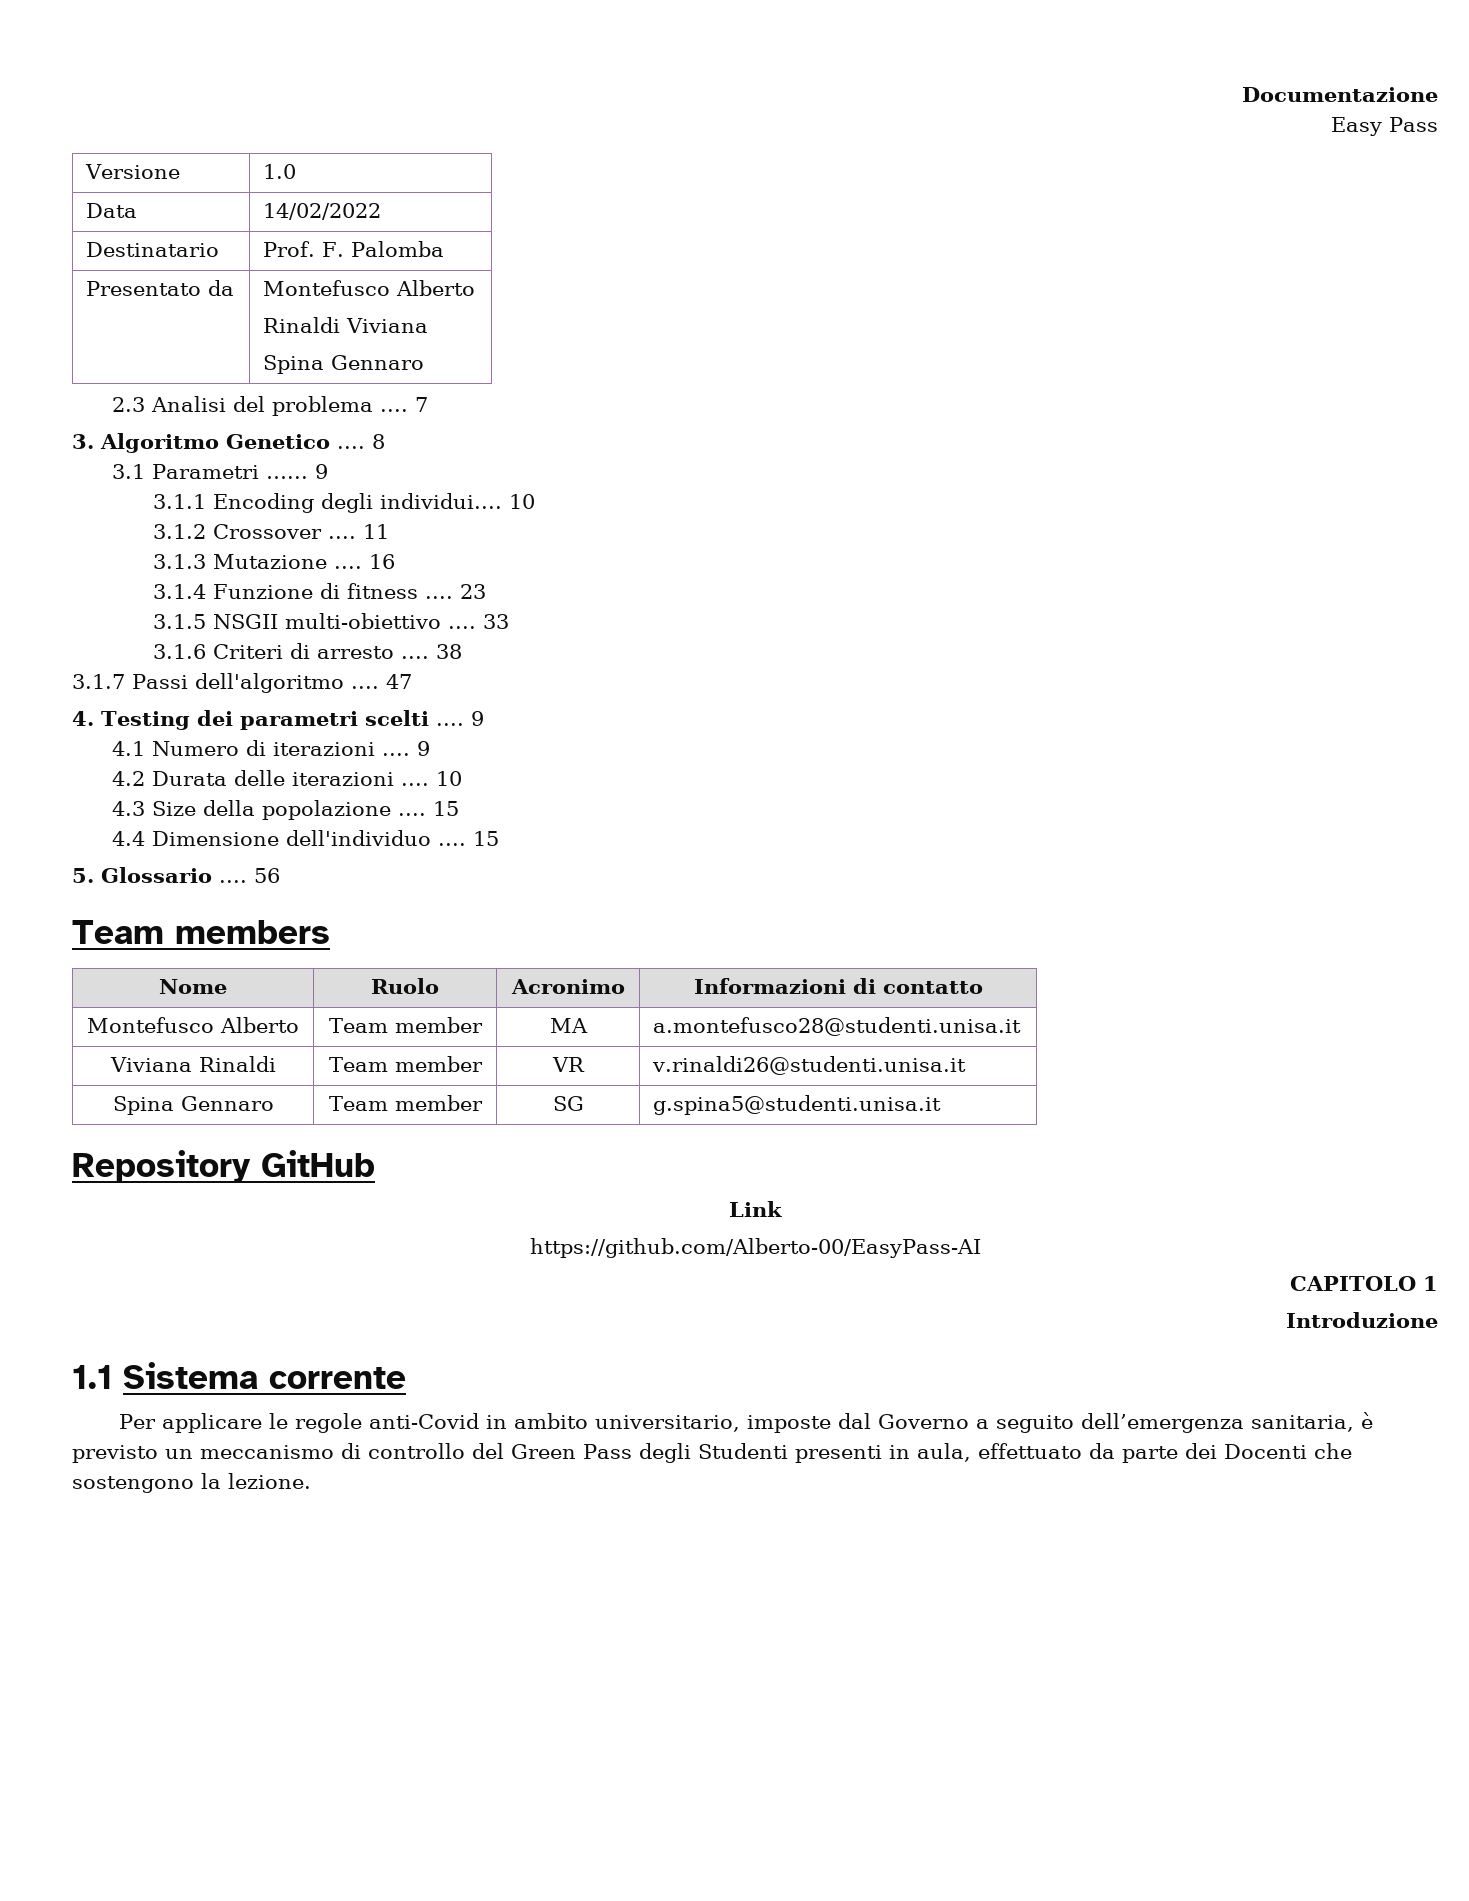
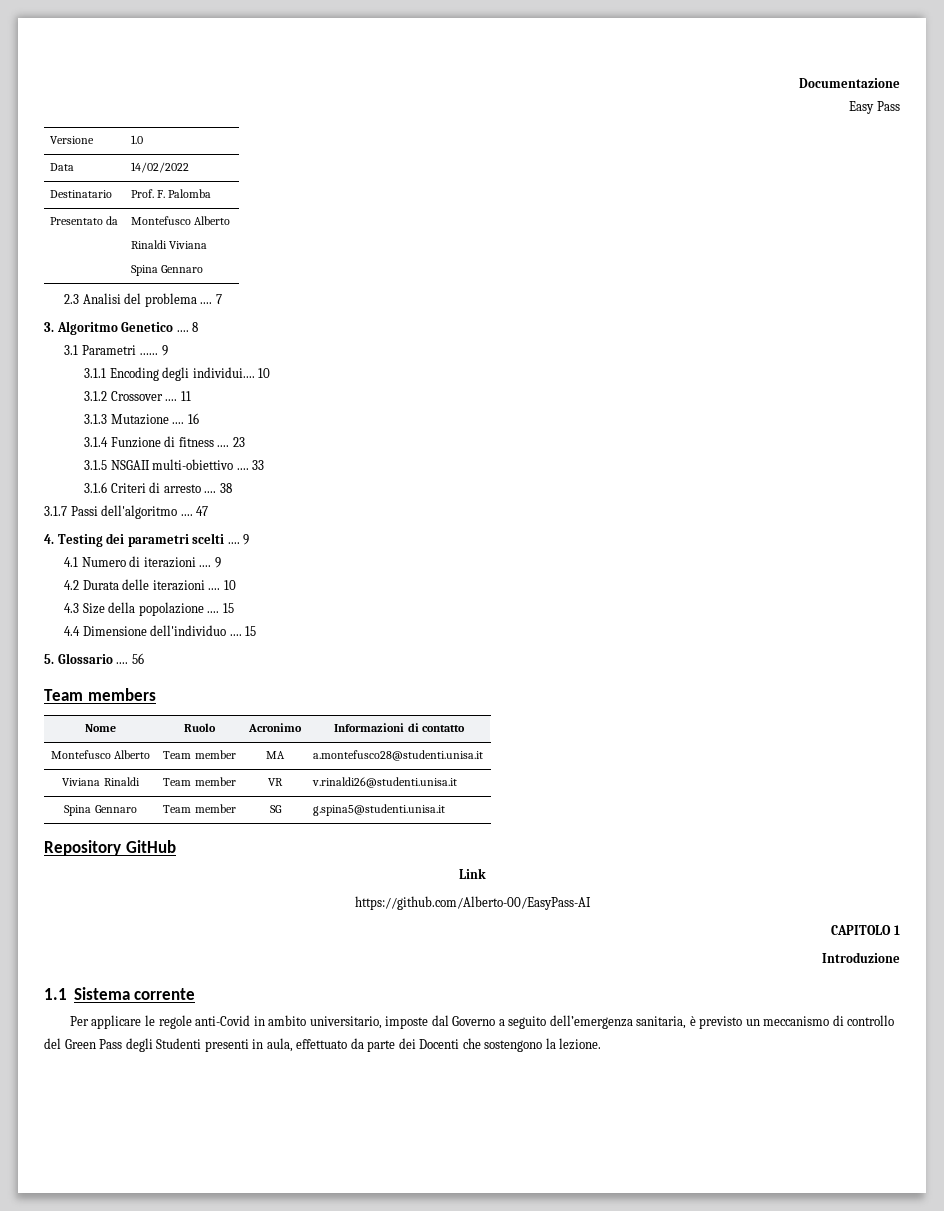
- 3.1.5 NSGII multi-obiettivo ....
+ 3.1.5 NSGAII multi-obiettivo ....

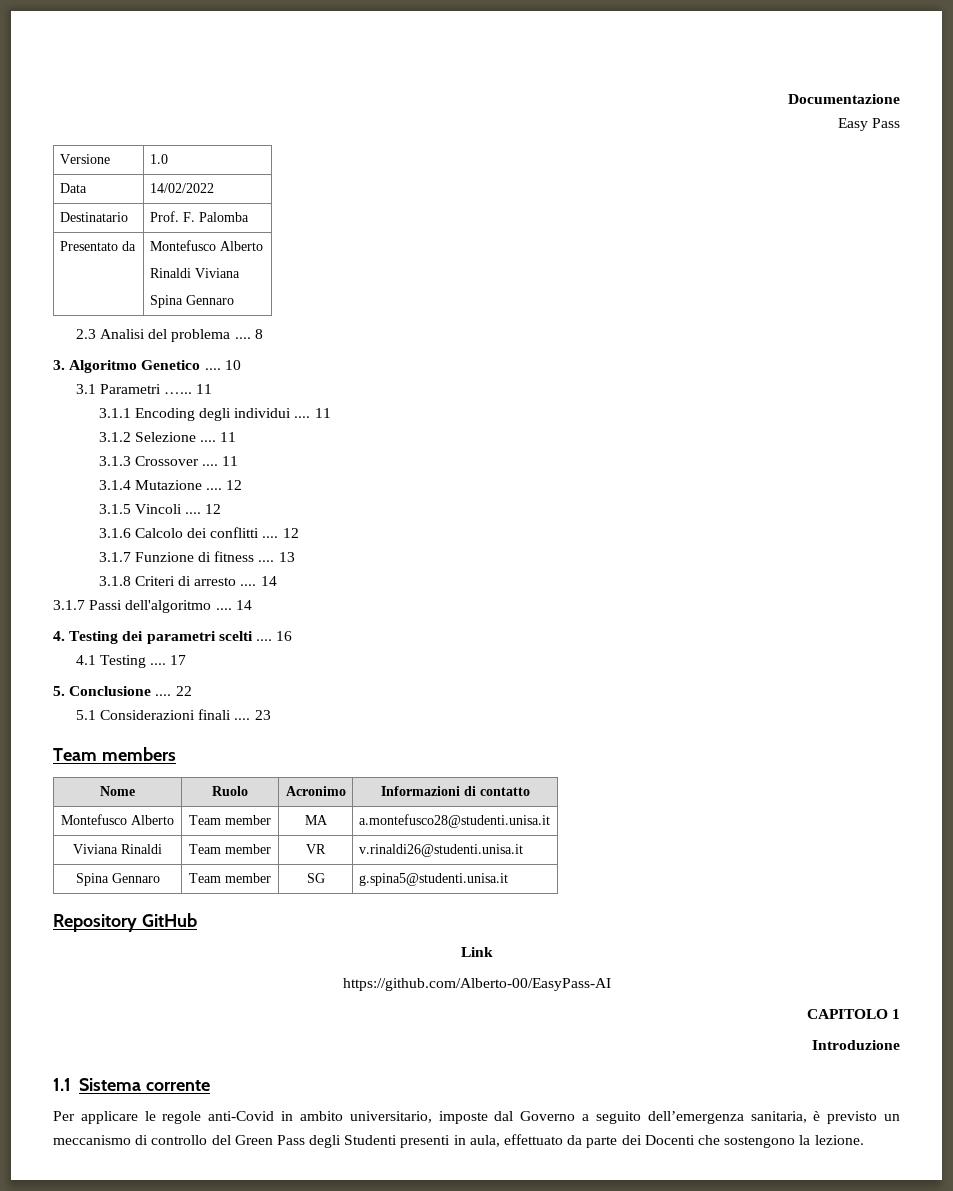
- 7
+ 8
- 8
+ 10
- 3.1 Parametri …... 9
+ 3.1 Parametri …... 11
- 3.1.1 Encoding degli individui.... 10
- 3.1.2 Crossover ....
+ 3.1.1 Encoding degli individui .... 11
+ 3.1.2 Selezione .... 11
+ 3.1.3 Crossover ....
- 3.1.3 Mutazione .... 16
- 3.1.4 Funzione di fitness .... 23
- 3.1.5 NSGAII multi-obiettivo .... 33
- 3.1.6 Criteri di arresto .... 38
+ 3.1.4 Mutazione .... 12
+ 3.1.5 Vincoli .... 12
+ 3.1.6 Calcolo dei conflitti .... 12
+ 3.1.7 Funzione di fitness .... 13
+ 3.1.8 Criteri di arresto .... 14
- 3.1.7 Passi dell'algoritmo .... 47
+ 3.1.7 Passi dell'algoritmo .... 14
- 4. Testing dei parametri scelti .... 9
+ 4. Testing dei parametri scelti .... 16
- 4.1 Numero di iterazioni .... 9
- 4.2 Durata delle iterazioni .... 10
- 4.3 Size della popolazione .... 15
- 4.4 Dimensione dell'individuo .... 15
- 5. Glossario .... 56
+ 4.1 Testing .... 17
+ 5. Conclusione .... 22
+ 5.1 Considerazioni finali .... 23

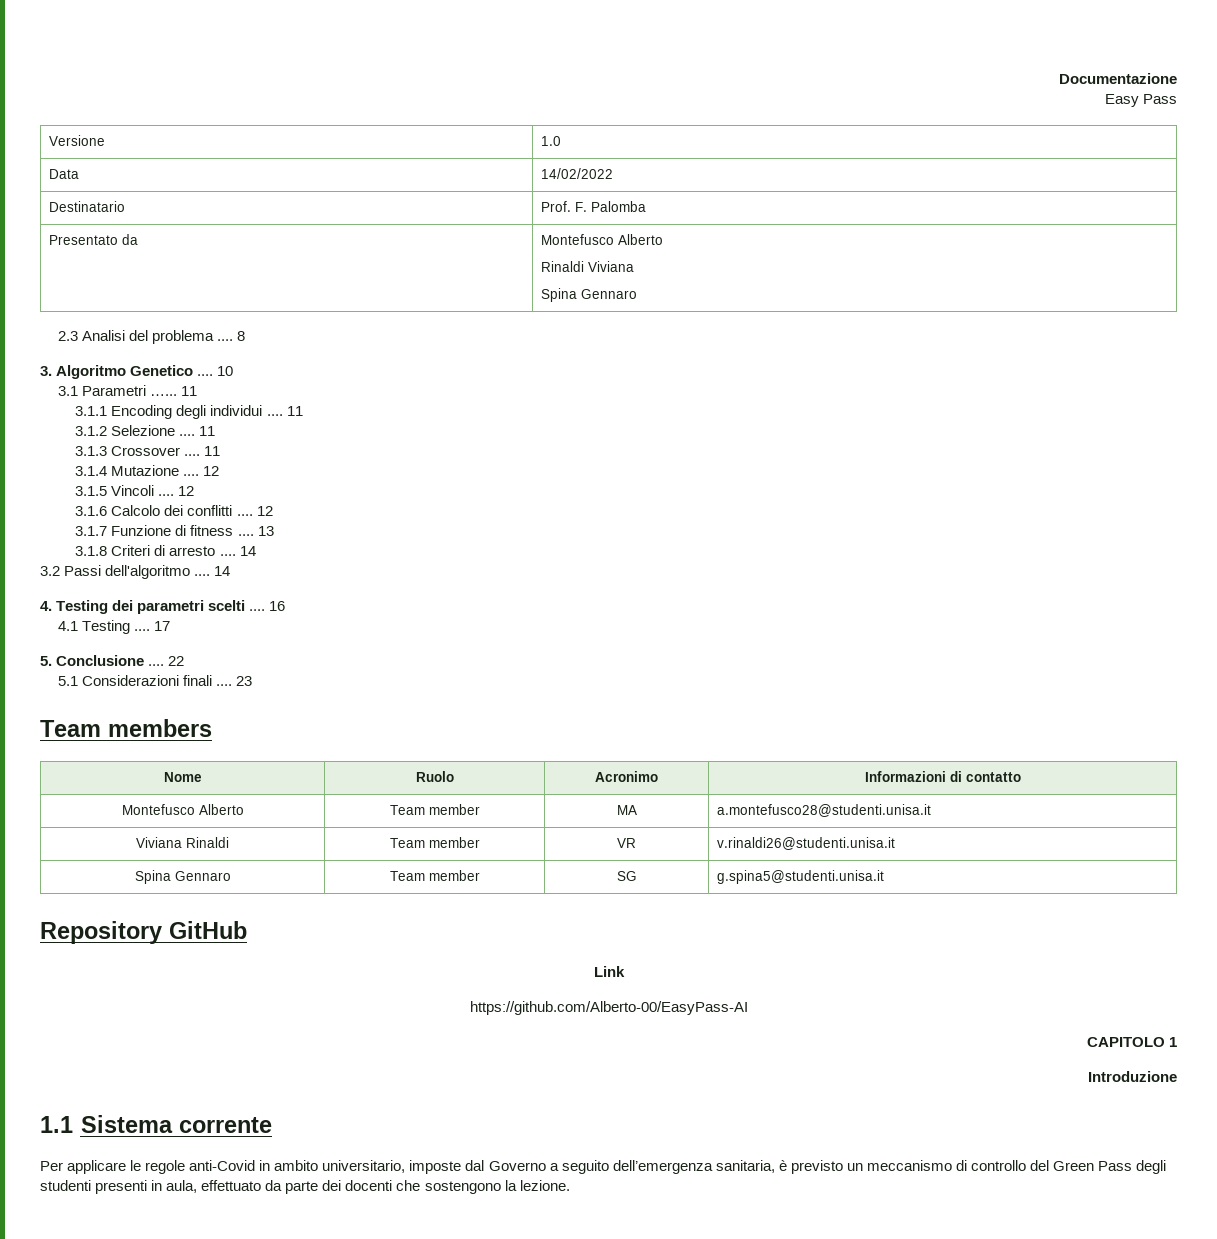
- 3.1.7 Passi dell'algoritmo ....
+ 3.2 Passi dell'algoritmo ....
- Per applicare le regole anti-Covid in ambito universitario, imposte dal Governo a seguito dell’emergenza sanitaria, è previsto un meccanismo di controllo del Green Pass degli Studenti presenti in aula, effettuato da parte dei Docenti che sostengono la lezione.
+ Per applicare le regole anti-Covid in ambito universitario, imposte dal Governo a seguito dell’emergenza sanitaria, è previsto un meccanismo di controllo del Green Pass degli studenti presenti in aula, effettuato da parte dei docenti che sostengono la lezione.

